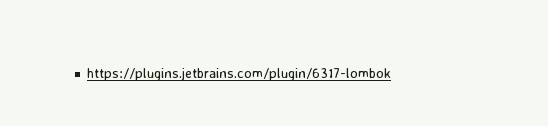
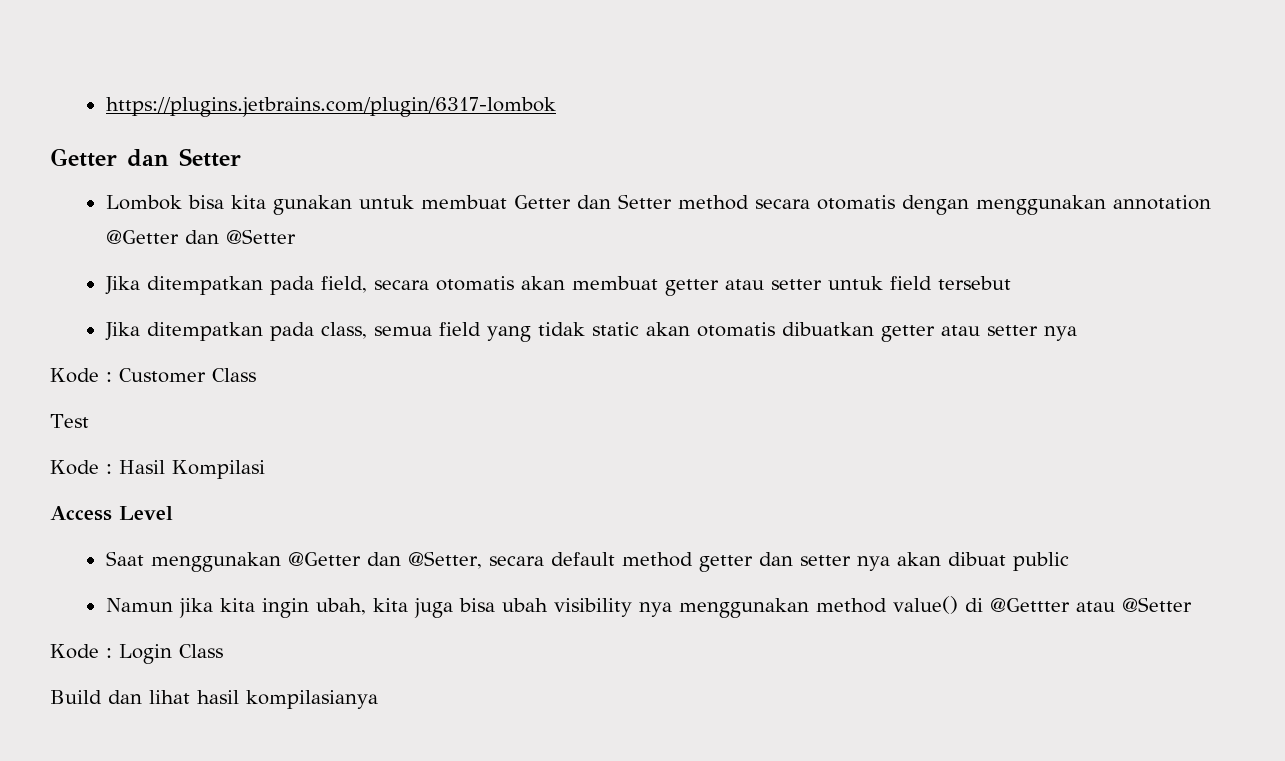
  https://plugins.jetbrains.com/plugin/6317-lombok
+ Getter dan Setter
+ Lombok bisa kita gunakan untuk membuat Getter dan Setter method secara otomatis dengan menggunakan annotation @Getter dan @Setter
+ Jika ditempatkan pada field, secara otomatis akan membuat getter atau setter untuk field tersebut
+ Jika ditempatkan pada class, semua field yang tidak static akan otomatis dibuatkan getter atau setter nya
+ Kode : Customer Class
+ Test
+ Kode : Hasil Kompilasi
+ Access Level
+ Saat menggunakan @Getter dan @Setter, secara default method getter dan setter nya akan dibuat public
+ Namun jika kita ingin ubah, kita juga bisa ubah visibility nya menggunakan method value() di @Gettter atau @Setter
+ Kode : Login Class
+ Build dan lihat hasil kompilasianya

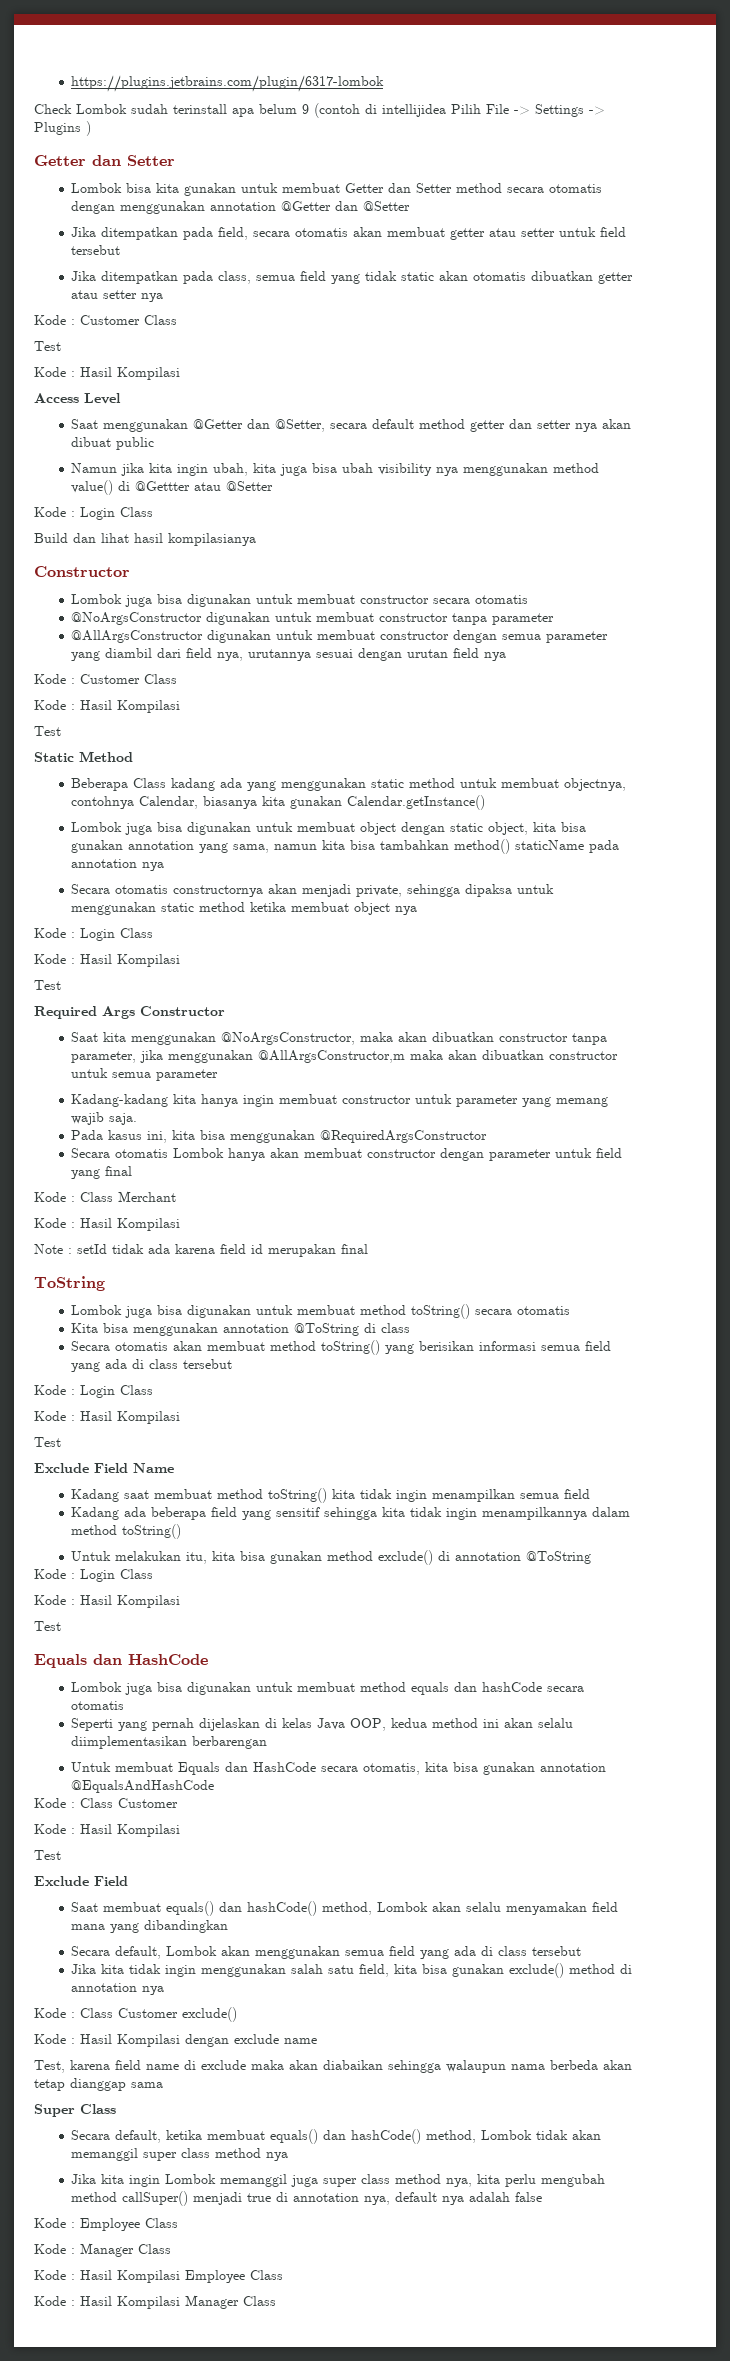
+ Check Lombok sudah terinstall apa belum 9 (contoh di intellijidea Pilih File -> Settings -> Plugins )
  Build dan lihat hasil kompilasianya
+ Constructor
+ Lombok juga bisa digunakan untuk membuat constructor secara otomatis
+ @NoArgsConstructor digunakan untuk membuat constructor tanpa parameter
+ @AllArgsConstructor digunakan untuk membuat constructor dengan semua parameter yang diambil dari field nya, urutannya sesuai dengan urutan field nya
+ Kode : Customer Class
+ Kode : Hasil Kompilasi
+ Test
+ Static Method
+ Beberapa Class kadang ada yang menggunakan static method untuk membuat objectnya, contohnya Calendar, biasanya kita gunakan Calendar.getInstance()
+ Lombok juga bisa digunakan untuk membuat object dengan static object, kita bisa gunakan annotation yang sama, namun kita bisa tambahkan method() staticName pada annotation nya
+ Secara otomatis constructornya akan menjadi private, sehingga dipaksa untuk menggunakan static method ketika membuat object nya
+ Kode : Login Class
+ Kode : Hasil Kompilasi
+ Test
+ Required Args Constructor
+ Saat kita menggunakan @NoArgsConstructor, maka akan dibuatkan constructor tanpa parameter, jika menggunakan @AllArgsConstructor,m maka akan dibuatkan constructor untuk semua parameter
+ Kadang-kadang kita hanya ingin membuat constructor untuk parameter yang memang wajib saja.
+ Pada kasus ini, kita bisa menggunakan @RequiredArgsConstructor
+ Secara otomatis Lombok hanya akan membuat constructor dengan parameter untuk field yang final
+ Kode : Class Merchant
+ Kode : Hasil Kompilasi
+ Note : setId tidak ada karena field id merupakan final
+ ToString
+ Lombok juga bisa digunakan untuk membuat method toString() secara otomatis
+ Kita bisa menggunakan annotation @ToString di class
+ Secara otomatis akan membuat method toString() yang berisikan informasi semua field yang ada di class tersebut
+ Kode : Login Class
+ Kode : Hasil Kompilasi
+ Test
+ Exclude Field Name
+ Kadang saat membuat method toString() kita tidak ingin menampilkan semua field
+ Kadang ada beberapa field yang sensitif sehingga kita tidak ingin menampilkannya dalam method toString()
+ Untuk melakukan itu, kita bisa gunakan method exclude() di annotation @ToString
+ Kode : Login Class
+ Kode : Hasil Kompilasi
+ Test
+ Equals dan HashCode
+ Lombok juga bisa digunakan untuk membuat method equals dan hashCode secara otomatis
+ Seperti yang pernah dijelaskan di kelas Java OOP, kedua method ini akan selalu diimplementasikan berbarengan
+ Untuk membuat Equals dan HashCode secara otomatis, kita bisa gunakan annotation @EqualsAndHashCode
+ Kode : Class Customer
+ Kode : Hasil Kompilasi
+ Test
+ Exclude Field
+ Saat membuat equals() dan hashCode() method, Lombok akan selalu menyamakan field mana yang dibandingkan
+ Secara default, Lombok akan menggunakan semua field yang ada di class tersebut
+ Jika kita tidak ingin menggunakan salah satu field, kita bisa gunakan exclude() method di annotation nya
+ Kode : Class Customer exclude()
+ Kode : Hasil Kompilasi dengan exclude name
+ Test, karena field name di exclude maka akan diabaikan sehingga walaupun nama berbeda akan tetap dianggap sama
+ Super Class
+ Secara default, ketika membuat equals() dan hashCode() method, Lombok tidak akan memanggil super class method nya
+ Jika kita ingin Lombok memanggil juga super class method nya, kita perlu mengubah method callSuper() menjadi true di annotation nya, default nya adalah false
+ Kode : Employee Class
+ Kode : Manager Class
+ Kode : Hasil Kompilasi Employee Class
+ Kode : Hasil Kompilasi Manager Class

